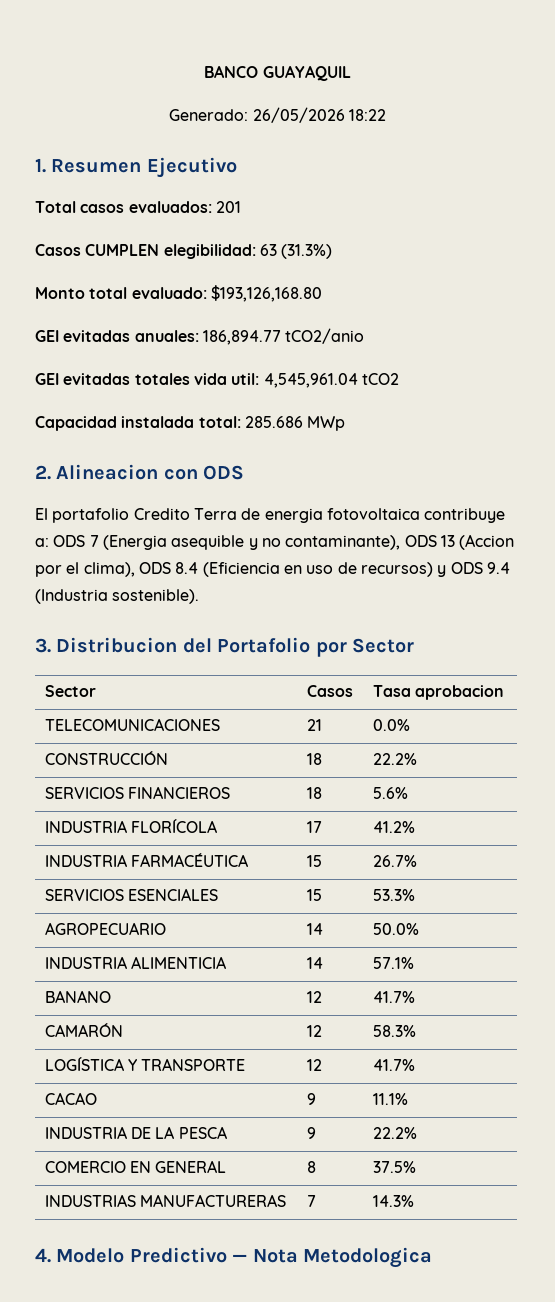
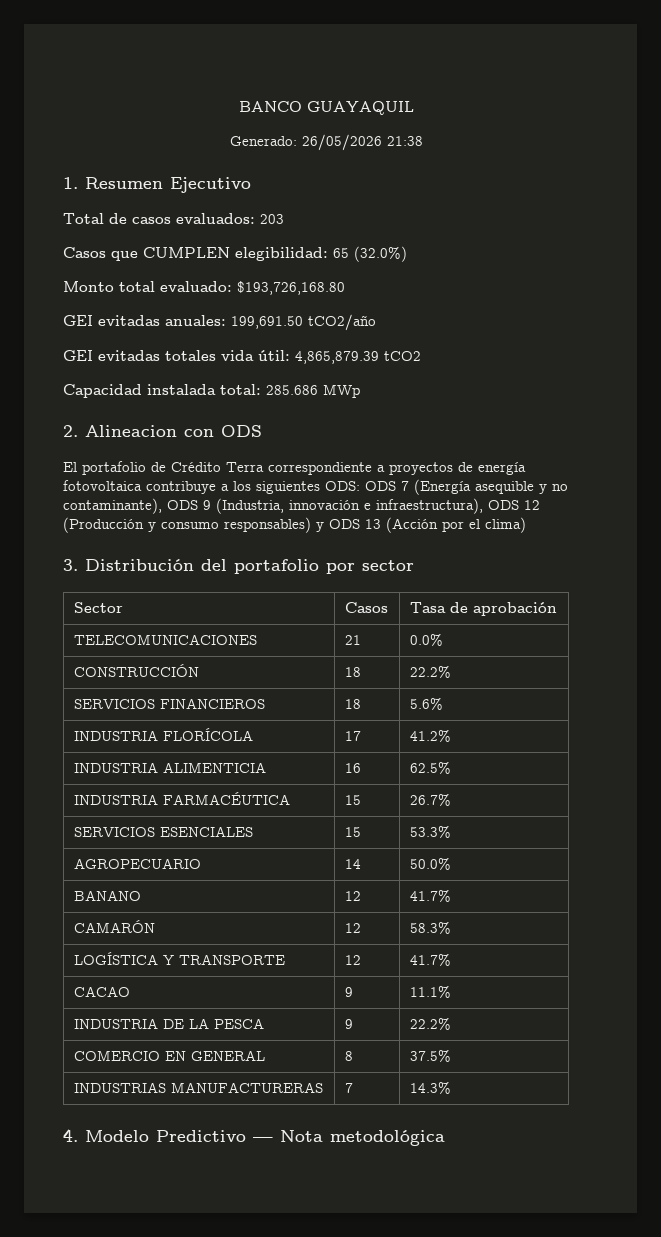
- Generado: 26/05/2026 18:22
+ Generado: 26/05/2026 21:38
- Total casos evaluados: 201
- Casos CUMPLEN elegibilidad: 63 (31.3%)
+ Total de casos evaluados: 203
+ Casos que CUMPLEN elegibilidad: 65 (32.0%)
- Monto total evaluado: $193,126,168.80
+ Monto total evaluado: $193,726,168.80
- GEI evitadas anuales: 186,894.77 tCO2/anio
+ GEI evitadas anuales: 199,691.50 tCO2/año
- GEI evitadas totales vida util: 4,545,961.04 tCO2
+ GEI evitadas totales vida útil: 4,865,879.39 tCO2
- El portafolio Credito Terra de energia fotovoltaica contribuye a: ODS 7 (Energia asequible y no contaminante), ODS 13 (Accion por el clima), ODS 8.4 (Eficiencia en uso de recursos) y ODS 9.4 (Industria sostenible).
- 3. Distribucion del Portafolio por Sector
+ El portafolio de Crédito Terra correspondiente a proyectos de energía fotovoltaica contribuye a los siguientes ODS: ODS 7 (Energía asequible y no contaminante), ODS 9 (Industria, innovación e infraestructura), ODS 12 (Producción y consumo responsables) y ODS 13 (Acción por el clima)
+ 3. Distribución del portafolio por sector
- Sector | Casos | Tasa aprobacion
+ Sector | Casos | Tasa de aprobación
+ INDUSTRIA ALIMENTICIA | 16 | 62.5%
- INDUSTRIA ALIMENTICIA | 14 | 57.1%
- 4. Modelo Predictivo — Nota Metodologica
+ 4. Modelo Predictivo — Nota metodológica

